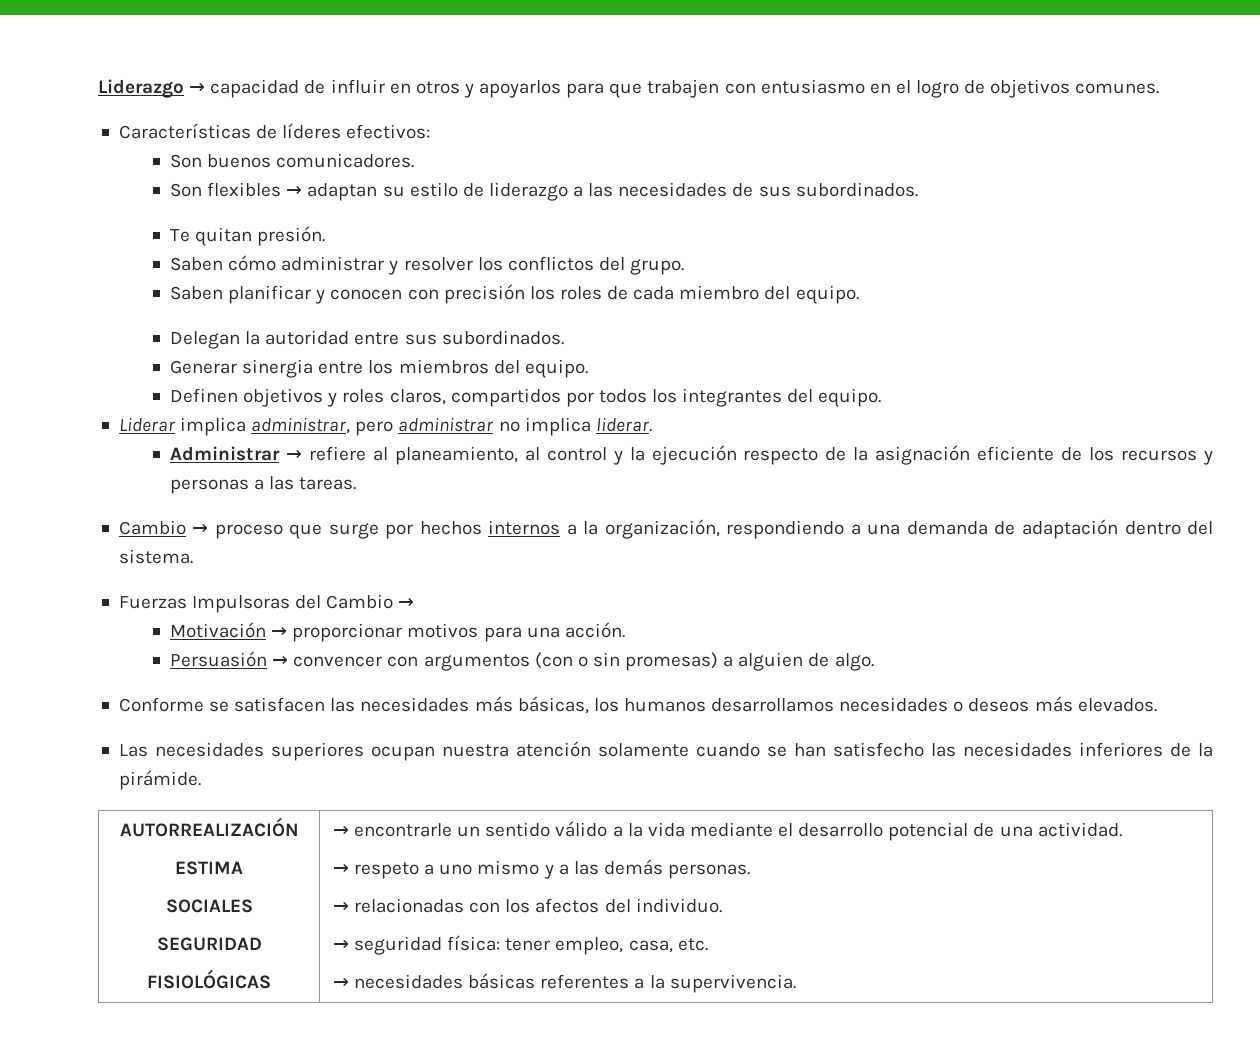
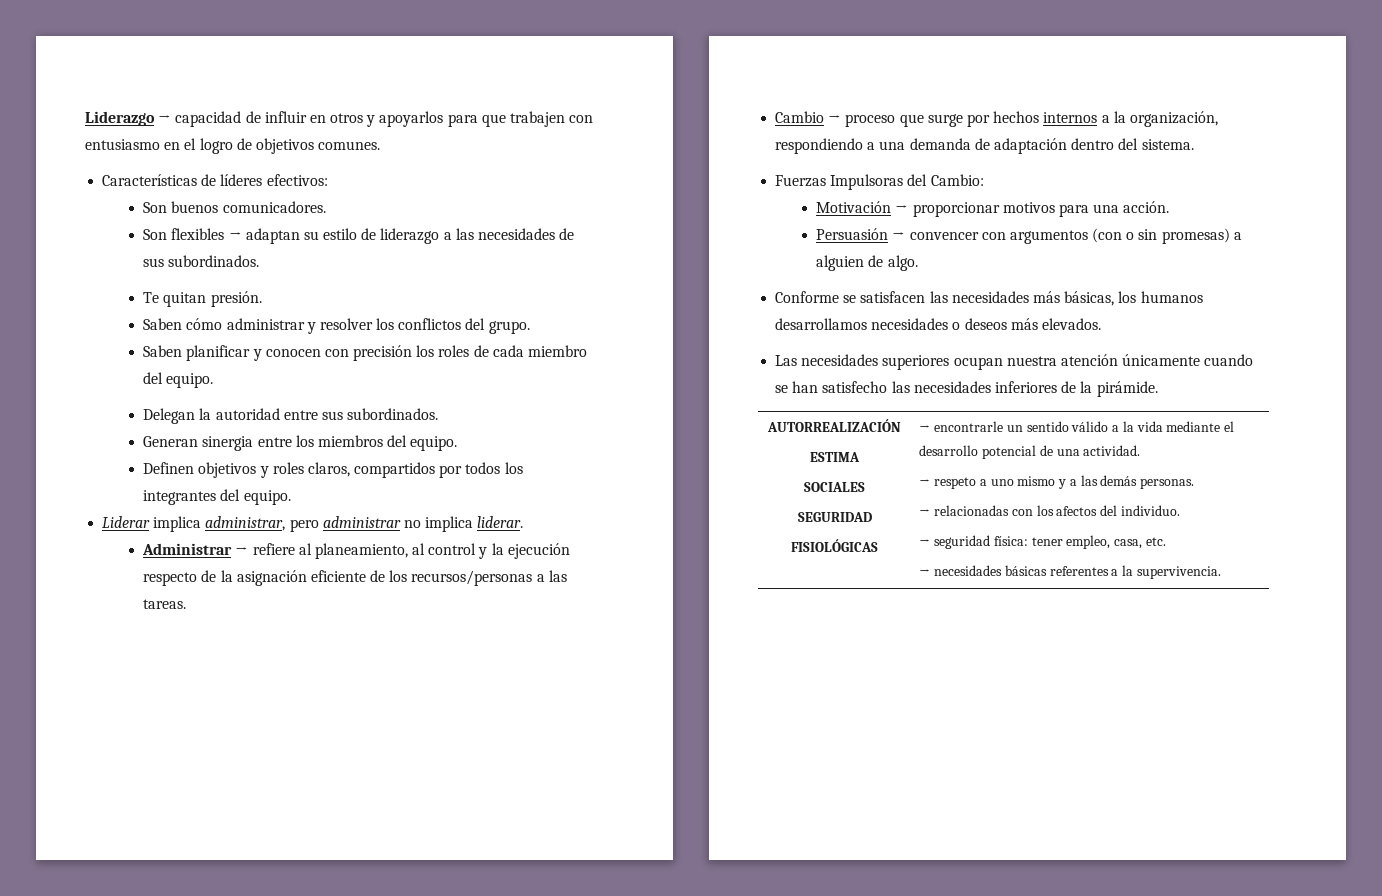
- Generar sinergia entre los miembros del equipo.
+ Generan sinergia entre los miembros del equipo.
- Administrar → refiere al planeamiento, al control y la ejecución respecto de la asignación eficiente de los recursos y personas a las tareas.
+ Administrar → refiere al planeamiento, al control y la ejecución respecto de la asignación eficiente de los recursos/personas a las tareas.
- Fuerzas Impulsoras del Cambio →
+ Fuerzas Impulsoras del Cambio:
- Las necesidades superiores ocupan nuestra atención solamente cuando se han satisfecho las necesidades inferiores de la pirámide.
+ Las necesidades superiores ocupan nuestra atención únicamente cuando se han satisfecho las necesidades inferiores de la pirámide.

